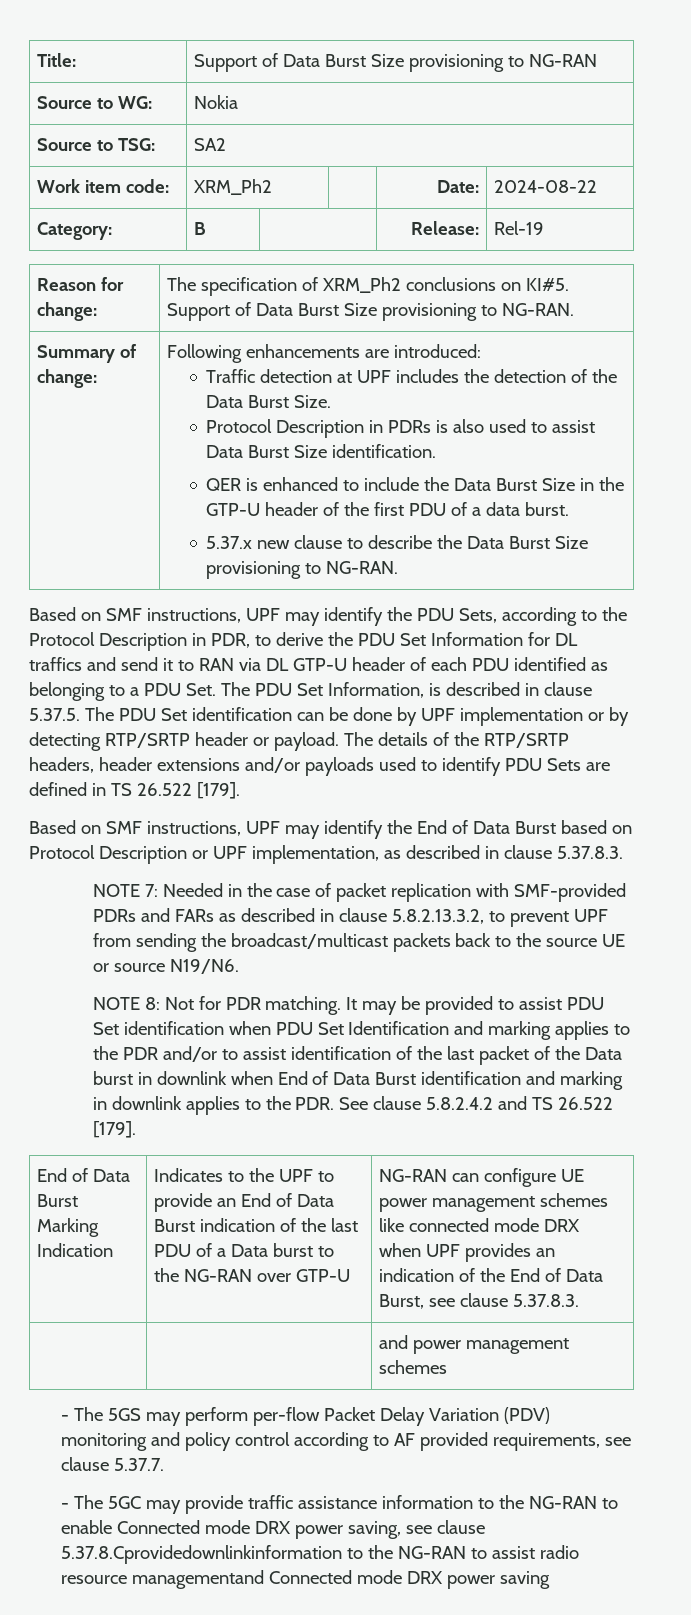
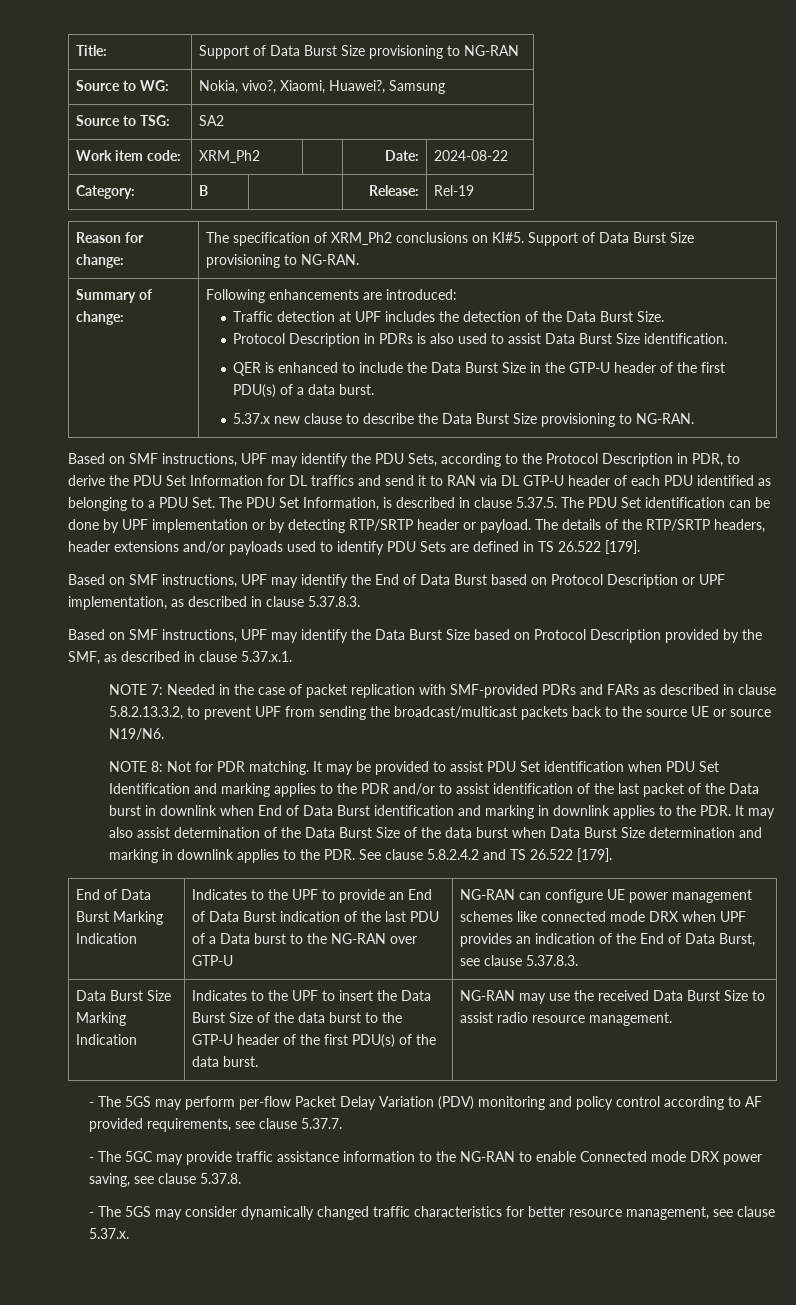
- Source to WG: | Nokia
+ Source to WG: | Nokia, vivo?, Xiaomi, Huawei?, Samsung
- QER is enhanced to include the Data Burst Size in the GTP-U header of the first PDU of a data burst.
+ QER is enhanced to include the Data Burst Size in the GTP-U header of the first PDU(s) of a data burst.
+ Based on SMF instructions, UPF may identify the Data Burst Size based on Protocol Description provided by the SMF, as described in clause 5.37.x.1.
- It may be provided to assist PDU Set identification when PDU Set Identification and marking applies to the PDR and/or to assist identification of the last packet of the Data burst in downlink when End of Data Burst identification and marking in downlink applies to the PDR. See clause 5.8.2.4.2 and TS 26.522 [179].
+ It may be provided to assist PDU Set identification when PDU Set Identification and marking applies to the PDR and/or to assist identification of the last packet of the Data burst in downlink when End of Data Burst identification and marking in downlink applies to the PDR. It may also assist determination of the Data Burst Size of the data burst when Data Burst Size determination and marking in downlink applies to the PDR. See clause 5.8.2.4.2 and TS 26.522 [179].
- and power management schemes
+ Data Burst Size Marking Indication | Indicates to the UPF to insert the Data Burst Size of the data burst to the GTP-U header of the first PDU(s) of the data burst. | NG-RAN may use the received Data Burst Size to assist radio resource management.
- - The 5GC may provide traffic assistance information to the NG-RAN to enable Connected mode DRX power saving, see clause 5.37.8.Cprovidedownlinkinformation to the NG-RAN to assist radio resource managementand Connected mode DRX power saving
+ - The 5GC may provide traffic assistance information to the NG-RAN to enable Connected mode DRX power saving, see clause 5.37.8.
+ - The 5GS may consider dynamically changed traffic characteristics for better resource management, see clause 5.37.x.

